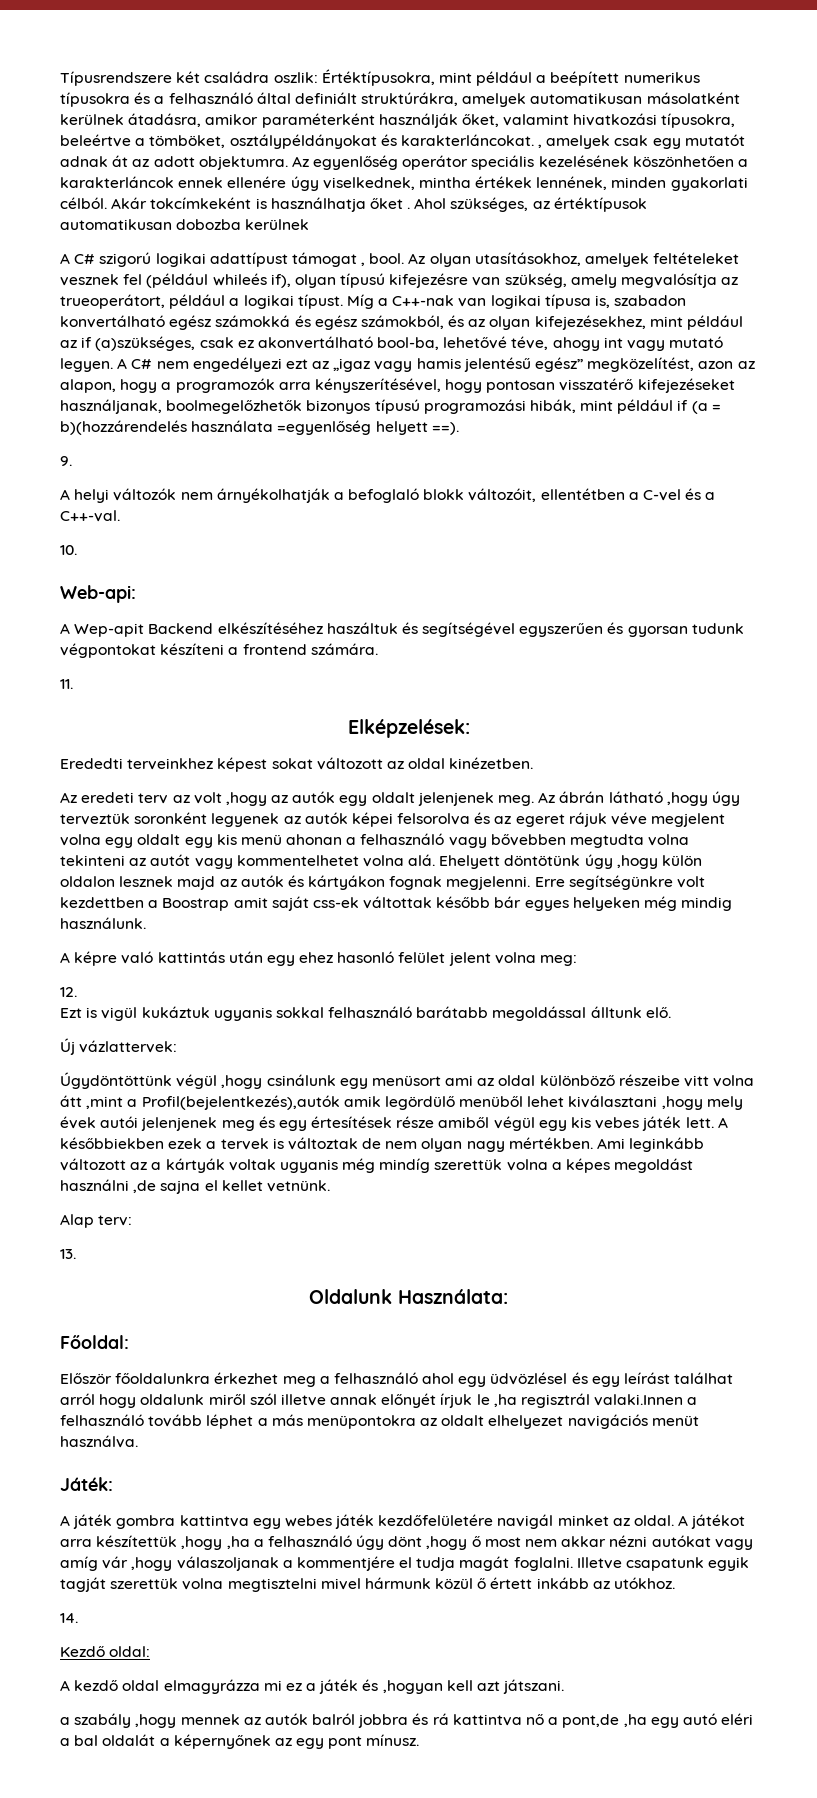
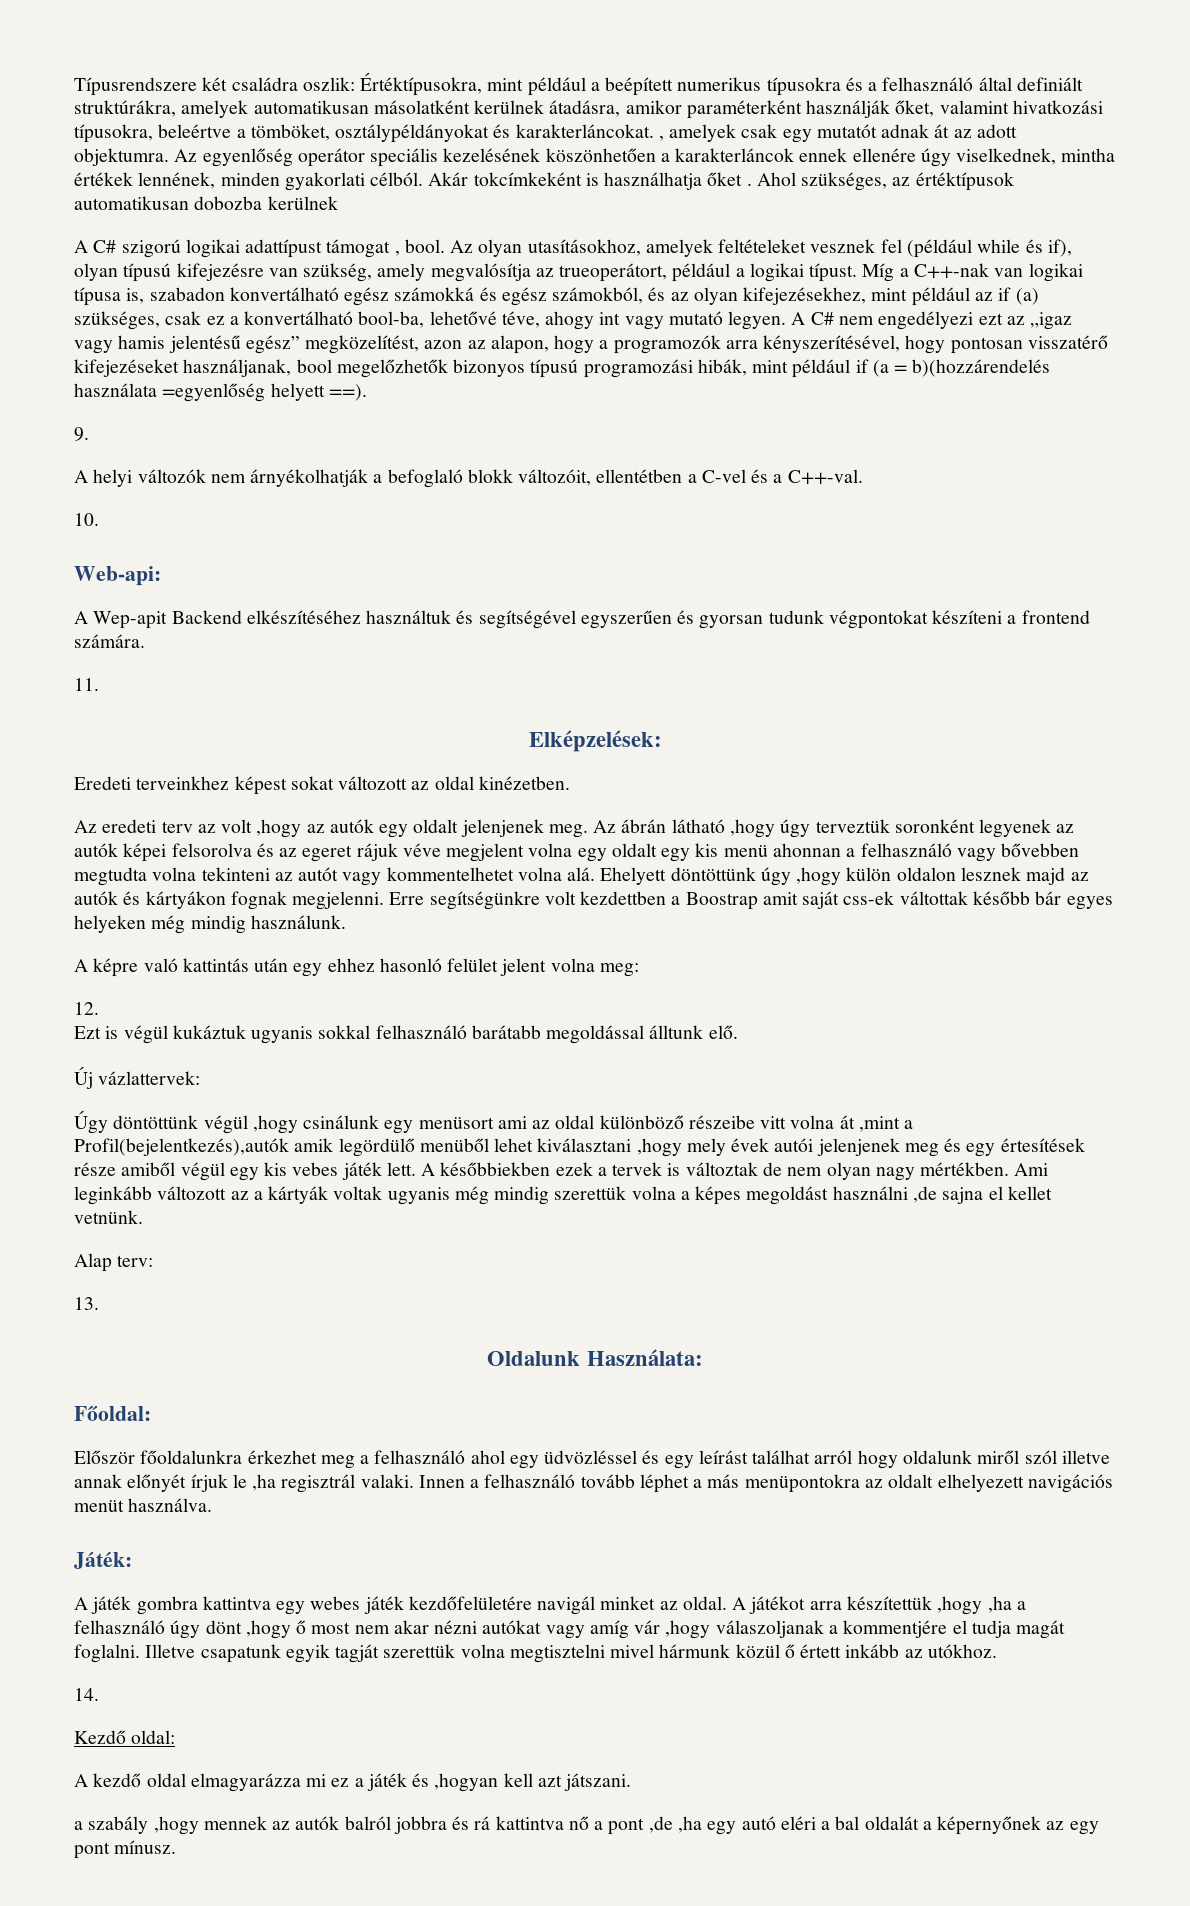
- Az olyan utasításokhoz, amelyek feltételeket vesznek fel (például whileés if), olyan típusú kifejezésre van szükség, amely megvalósítja az trueoperátort, például a logikai típust.
+ Az olyan utasításokhoz, amelyek feltételeket vesznek fel (például while és if), olyan típusú kifejezésre van szükség, amely megvalósítja az trueoperátort, például a logikai típust.
- Míg a C++-nak van logikai típusa is, szabadon konvertálható egész számokká és egész számokból, és az olyan kifejezésekhez, mint például az if (a)szükséges, csak ez akonvertálható bool-ba, lehetővé téve, ahogy int vagy mutató legyen.
+ Míg a C++-nak van logikai típusa is, szabadon konvertálható egész számokká és egész számokból, és az olyan kifejezésekhez, mint például az if (a) szükséges, csak ez a konvertálható bool-ba, lehetővé téve, ahogy int vagy mutató legyen.
- A C# nem engedélyezi ezt az „igaz vagy hamis jelentésű egész” megközelítést, azon az alapon, hogy a programozók arra kényszerítésével, hogy pontosan visszatérő kifejezéseket használjanak, boolmegelőzhetők bizonyos típusú programozási hibák, mint például if (a = b)(hozzárendelés használata =egyenlőség helyett ==).
+ A C# nem engedélyezi ezt az „igaz vagy hamis jelentésű egész” megközelítést, azon az alapon, hogy a programozók arra kényszerítésével, hogy pontosan visszatérő kifejezéseket használjanak, bool megelőzhetők bizonyos típusú programozási hibák, mint például if (a = b)(hozzárendelés használata =egyenlőség helyett ==).
- A Wep-apit Backend elkészítéséhez haszáltuk és segítségével egyszerűen és gyorsan tudunk végpontokat készíteni a frontend számára.
+ A Wep-apit Backend elkészítéséhez használtuk és segítségével egyszerűen és gyorsan tudunk végpontokat készíteni a frontend számára.
- Erededti terveinkhez képest sokat változott az oldal kinézetben.
+ Eredeti terveinkhez képest sokat változott az oldal kinézetben.
- Az ábrán látható ,hogy úgy terveztük soronként legyenek az autók képei felsorolva és az egeret rájuk véve megjelent volna egy oldalt egy kis menü ahonan a felhasználó vagy bővebben megtudta volna tekinteni az autót vagy kommentelhetet volna alá.
+ Az ábrán látható ,hogy úgy terveztük soronként legyenek az autók képei felsorolva és az egeret rájuk véve megjelent volna egy oldalt egy kis menü ahonnan a felhasználó vagy bővebben megtudta volna tekinteni az autót vagy kommentelhetet volna alá.
- Ehelyett döntötünk úgy ,hogy külön oldalon lesznek majd az autók és kártyákon fognak megjelenni.
+ Ehelyett döntöttünk úgy ,hogy külön oldalon lesznek majd az autók és kártyákon fognak megjelenni.
- A képre való kattintás után egy ehez hasonló felület jelent volna meg:
+ A képre való kattintás után egy ehhez hasonló felület jelent volna meg:
- Ezt is vigül kukáztuk ugyanis sokkal felhasználó barátabb megoldással álltunk elő.
+ Ezt is végül kukáztuk ugyanis sokkal felhasználó barátabb megoldással álltunk elő.
- Úgydöntöttünk végül ,hogy csinálunk egy menüsort ami az oldal különböző részeibe vitt volna átt ,mint a Profil(bejelentkezés),autók amik legördülő menüből lehet kiválasztani ,hogy mely évek autói jelenjenek meg és egy értesítések része amiből végül egy kis vebes játék lett.
+ Úgy döntöttünk végül ,hogy csinálunk egy menüsort ami az oldal különböző részeibe vitt volna át ,mint a Profil(bejelentkezés),autók amik legördülő menüből lehet kiválasztani ,hogy mely évek autói jelenjenek meg és egy értesítések része amiből végül egy kis vebes játék lett.
- Ami leginkább változott az a kártyák voltak ugyanis még mindíg szerettük volna a képes megoldást használni ,de sajna el kellet vetnünk.
+ Ami leginkább változott az a kártyák voltak ugyanis még mindig szerettük volna a képes megoldást használni ,de sajna el kellet vetnünk.
- Először főoldalunkra érkezhet meg a felhasználó ahol egy üdvözlésel és egy leírást találhat arról hogy oldalunk miről szól illetve annak előnyét írjuk le ,ha regisztrál valaki.Innen a felhasználó tovább léphet a más menüpontokra az oldalt elhelyezet navigációs menüt használva.
+ Először főoldalunkra érkezhet meg a felhasználó ahol egy üdvözléssel és egy leírást találhat arról hogy oldalunk miről szól illetve annak előnyét írjuk le ,ha regisztrál valaki. Innen a felhasználó tovább léphet a más menüpontokra az oldalt elhelyezett navigációs menüt használva.
- A játékot arra készítettük ,hogy ,ha a felhasználó úgy dönt ,hogy ő most nem akkar nézni autókat vagy amíg vár ,hogy válaszoljanak a kommentjére el tudja magát foglalni.
+ A játékot arra készítettük ,hogy ,ha a felhasználó úgy dönt ,hogy ő most nem akar nézni autókat vagy amíg vár ,hogy válaszoljanak a kommentjére el tudja magát foglalni.
- A kezdő oldal elmagyrázza mi ez a játék és ,hogyan kell azt játszani.
+ A kezdő oldal elmagyarázza mi ez a játék és ,hogyan kell azt játszani.
- a szabály ,hogy mennek az autók balról jobbra és rá kattintva nő a pont,de ,ha egy autó eléri a bal oldalát a képernyőnek az egy pont mínusz.
+ a szabály ,hogy mennek az autók balról jobbra és rá kattintva nő a pont ,de ,ha egy autó eléri a bal oldalát a képernyőnek az egy pont mínusz.

